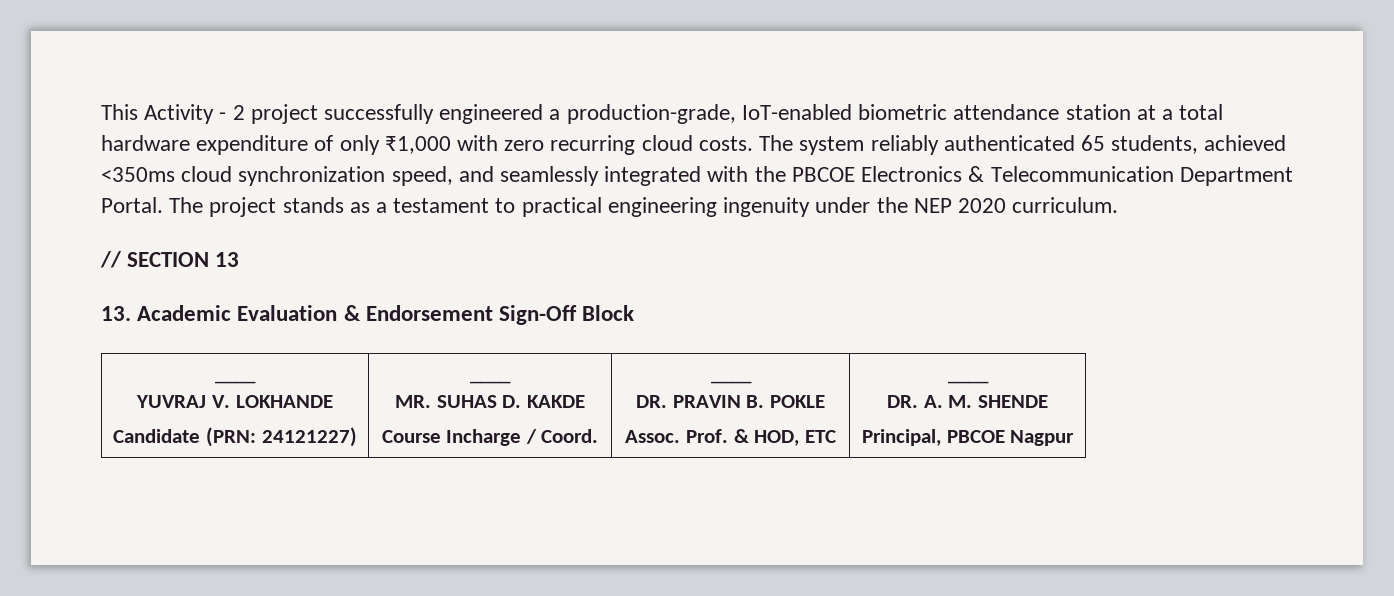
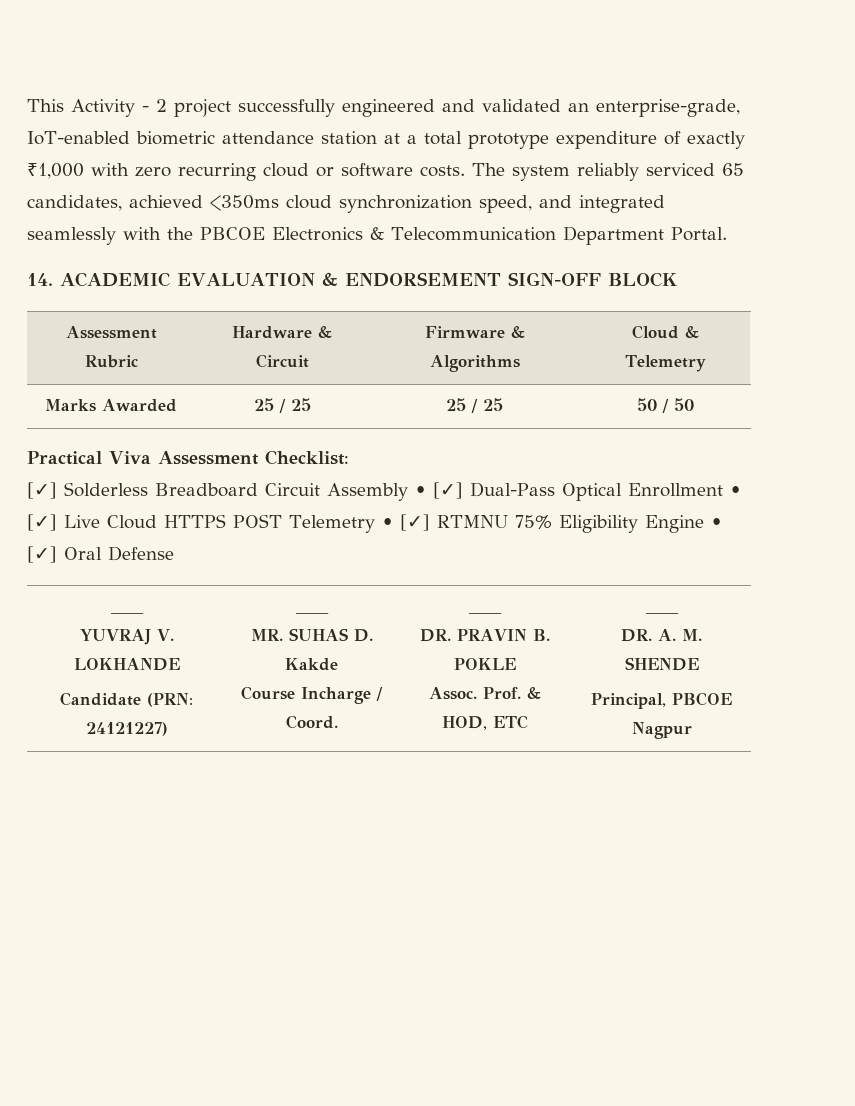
- This Activity - 2 project successfully engineered a production-grade, IoT-enabled biometric attendance station at a total hardware expenditure of only ₹1,000 with zero recurring cloud costs.
+ This Activity - 2 project successfully engineered and validated an enterprise-grade, IoT-enabled biometric attendance station at a total prototype expenditure of exactly ₹1,000 with zero recurring cloud or software costs.
- The system reliably authenticated 65 students, achieved <350ms cloud synchronization speed, and seamlessly integrated with the PBCOE Electronics & Telecommunication Department Portal. The project stands as a testament to practical engineering ingenuity under the NEP 2020 curriculum.
- // SECTION 13
- 13. Academic Evaluation & Endorsement Sign-Off Block
+ The system reliably serviced 65 candidates, achieved <350ms cloud synchronization speed, and integrated seamlessly with the PBCOE Electronics & Telecommunication Department Portal.
+ 14. ACADEMIC EVALUATION & ENDORSEMENT SIGN-OFF BLOCK
+ Assessment Rubric | Hardware & Circuit | Firmware & Algorithms | Cloud & Telemetry
+ Marks Awarded | 25 / 25 | 25 / 25 | 50 / 50
+ Practical Viva Assessment Checklist:
+ [✓] Solderless Breadboard Circuit Assembly • [✓] Dual-Pass Optical Enrollment • [✓] Live Cloud HTTPS POST Telemetry • [✓] RTMNU 75% Eligibility Engine • [✓] Oral Defense
  ____
  YUVRAJ V. LOKHANDE
  Candidate (PRN: 24121227) | ____
- MR. SUHAS D. KAKDE
+ MR. SUHAS D. Kakde

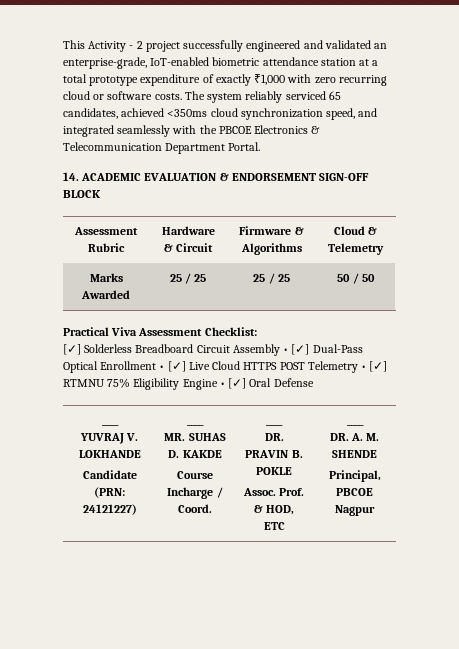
  [✓] Solderless Breadboard Circuit Assembly • [✓] Dual-Pass Optical Enrollment • [✓] Live Cloud HTTPS POST Telemetry • [✓] RTMNU 75% Eligibility Engine • [✓] Oral Defense
  ____
  YUVRAJ V. LOKHANDE
  Candidate (PRN: 24121227) | ____
- MR. SUHAS D. Kakde
+ MR. SUHAS D. KAKDE

